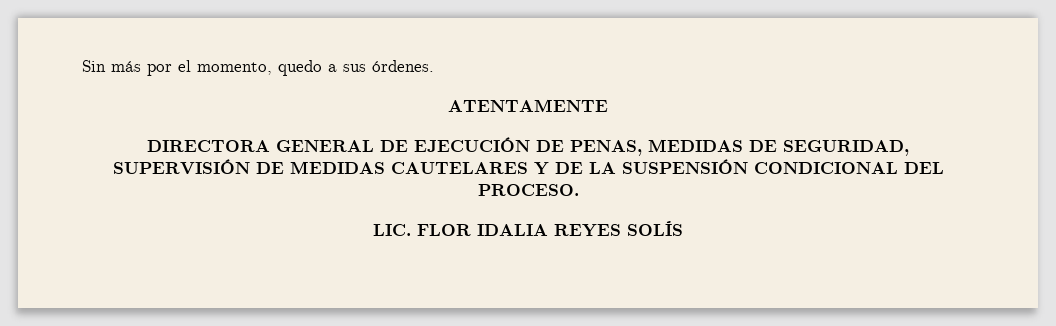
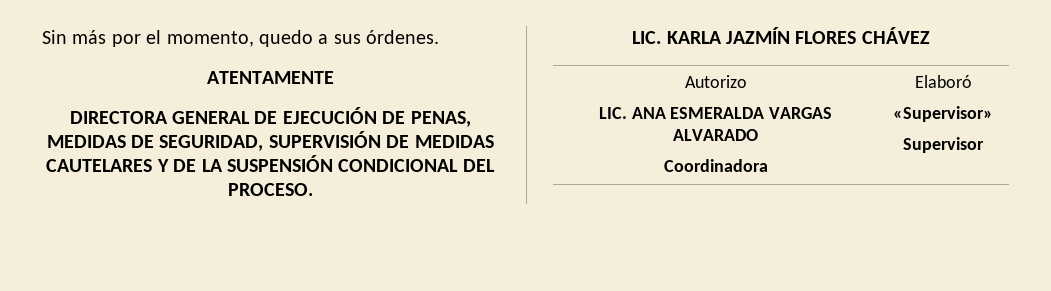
- LIC. FLOR IDALIA REYES SOLÍS
+ LIC. KARLA JAZMÍN FLORES CHÁVEZ
+ Autorizo
+ LIC. ANA ESMERALDA VARGAS ALVARADO
+ Coordinadora | Elaboró
+ «Supervisor»
+ Supervisor

